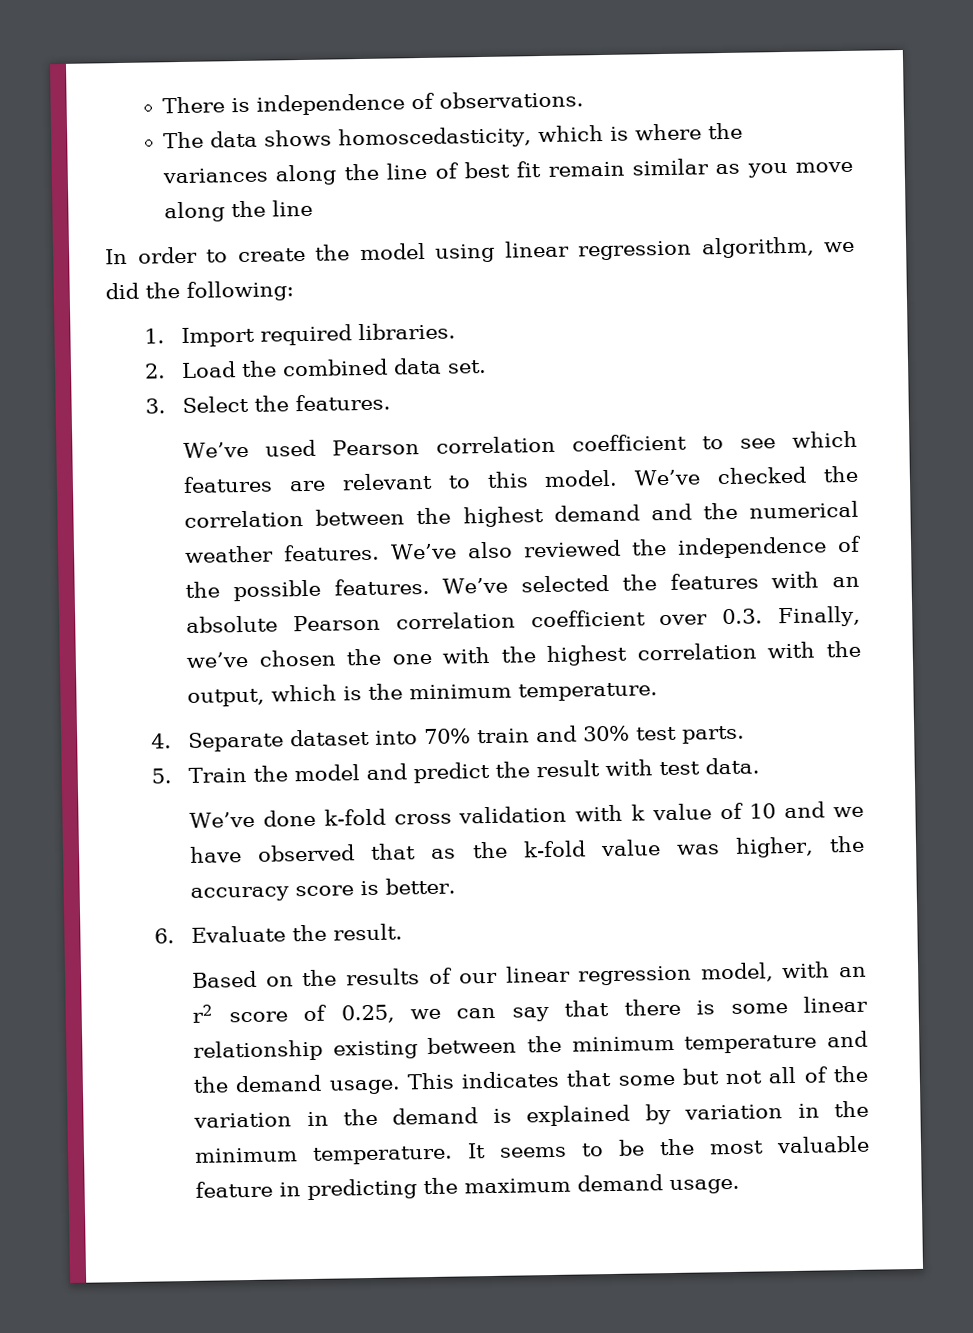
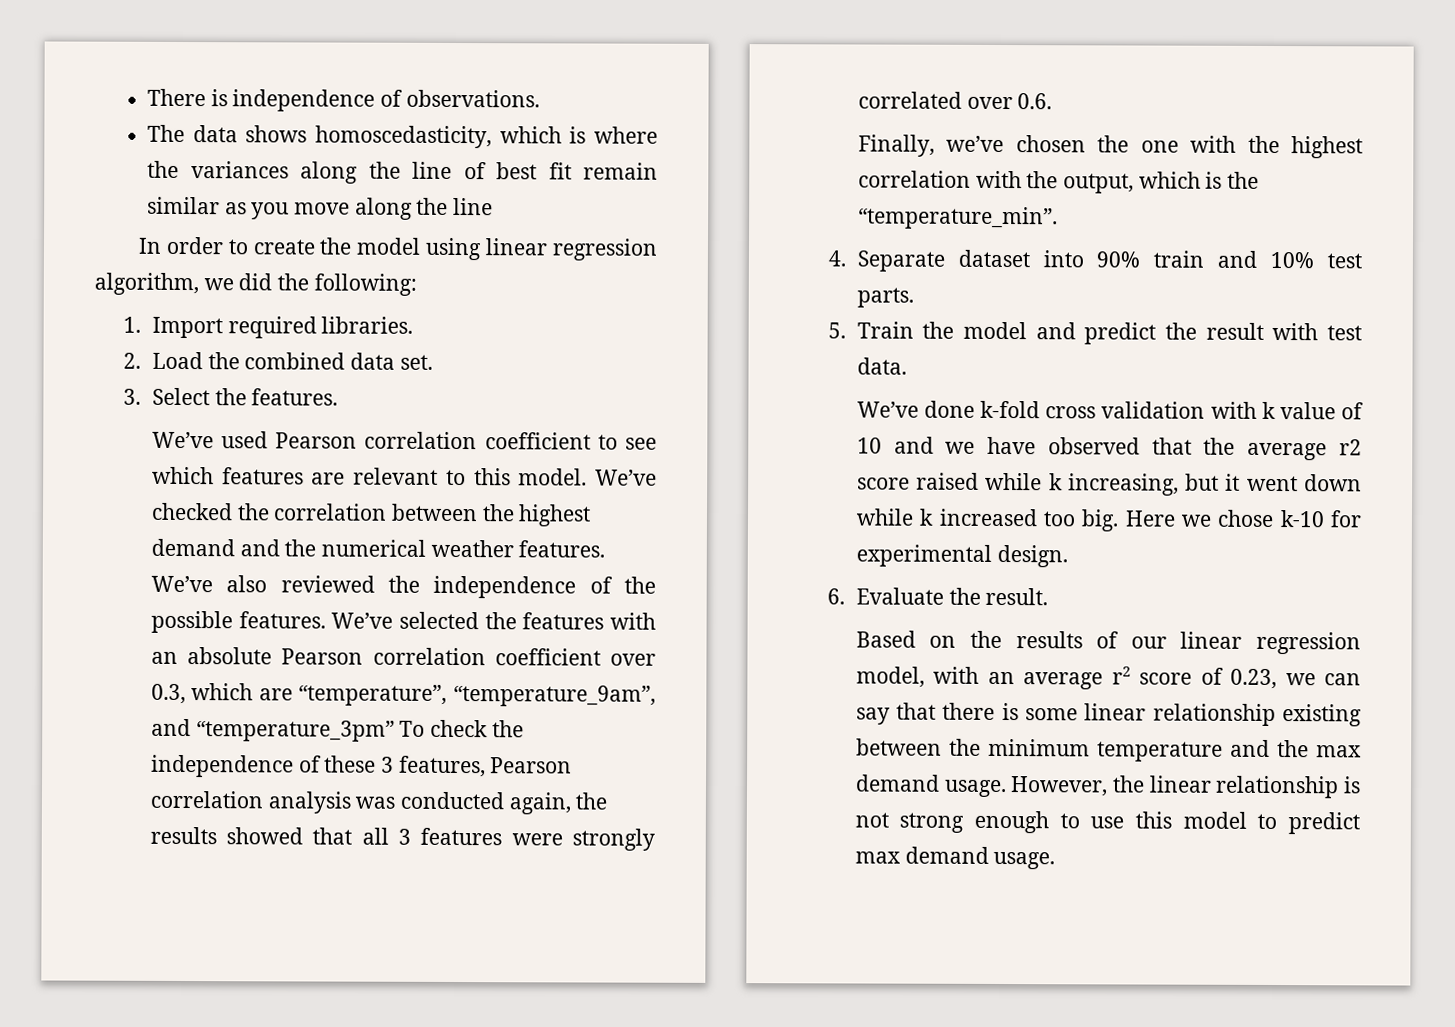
- We’ve selected the features with an absolute Pearson correlation coefficient over 0.3. Finally, we’ve chosen the one with the highest correlation with the output, which is the minimum temperature.
+ We’ve selected the features with an absolute Pearson correlation coefficient over 0.3, which are “temperature”, “temperature_9am”, and “temperature_3pm” To check the independence of these 3 features, Pearson correlation analysis was conducted again, the results showed that all 3 features were strongly correlated over 0.6.
+ Finally, we’ve chosen the one with the highest correlation with the output, which is the “temperature_min”.
- 4. Separate dataset into 70% train and 30% test parts.
+ 4. Separate dataset into 90% train and 10% test parts.
- We’ve done k-fold cross validation with k value of 10 and we have observed that as the k-fold value was higher, the accuracy score is better.
+ We’ve done k-fold cross validation with k value of 10 and we have observed that the average r2 score raised while k increasing, but it went down while k increased too big. Here we chose k-10 for experimental design.
- Based on the results of our linear regression model, with an r2 score of 0.25, we can say that there is some linear relationship existing between the minimum temperature and the demand usage. This indicates that some but not all of the variation in the demand is explained by variation in the minimum temperature. It seems to be the most valuable feature in predicting the maximum demand usage.
+ Based on the results of our linear regression model, with an average r2 score of 0.23, we can say that there is some linear relationship existing between the minimum temperature and the max demand usage. However, the linear relationship is not strong enough to use this model to predict max demand usage.

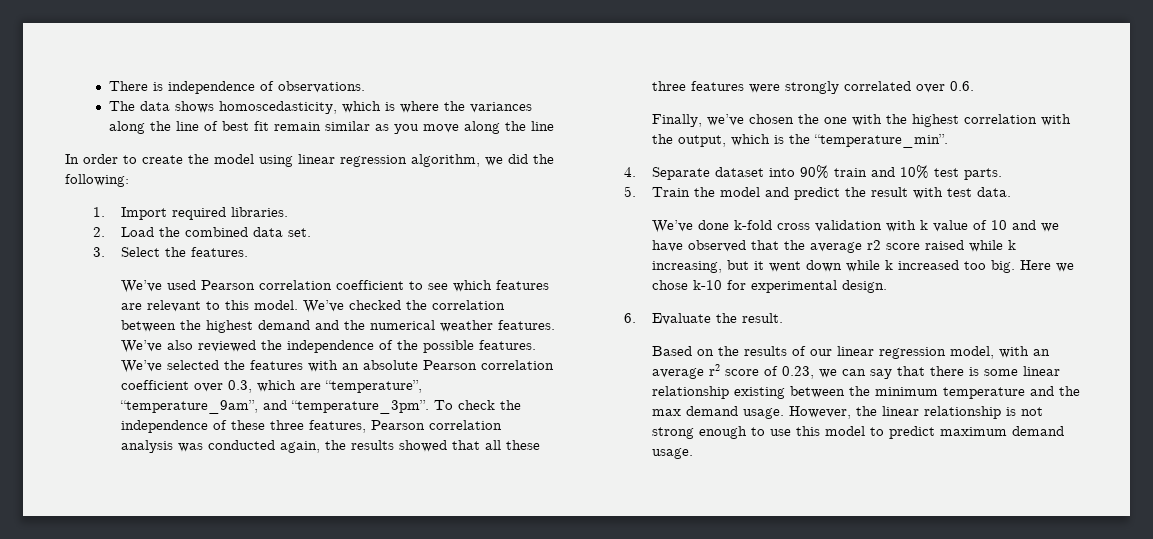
- We’ve selected the features with an absolute Pearson correlation coefficient over 0.3, which are “temperature”, “temperature_9am”, and “temperature_3pm” To check the independence of these 3 features, Pearson correlation analysis was conducted again, the results showed that all 3 features were strongly correlated over 0.6.
+ We’ve selected the features with an absolute Pearson correlation coefficient over 0.3, which are “temperature”, “temperature_9am”, and “temperature_3pm”. To check the independence of these three features, Pearson correlation analysis was conducted again, the results showed that all these three features were strongly correlated over 0.6.
- However, the linear relationship is not strong enough to use this model to predict max demand usage.
+ However, the linear relationship is not strong enough to use this model to predict maximum demand usage.

